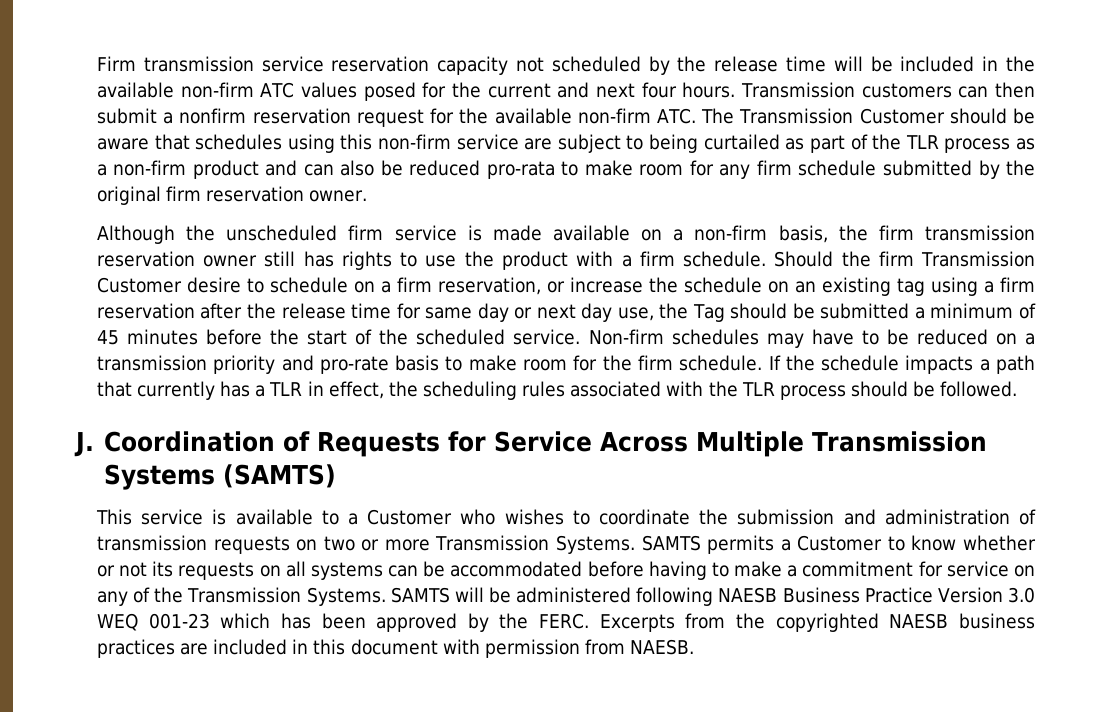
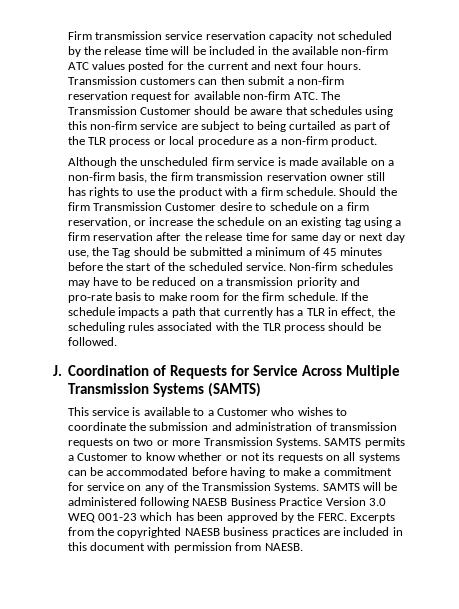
- Firm transmission service reservation capacity not scheduled by the release time will be included in the available non-firm ATC values posed for the current and next four hours.
+ Firm transmission service reservation capacity not scheduled by the release time will be included in the available non-firm ATC values posted for the current and next four hours.
- Transmission customers can then submit a nonfirm reservation request for the available non-firm ATC. The Transmission Customer should be aware that schedules using this non-firm service are subject to being curtailed as part of the TLR process as a non-firm product and can also be reduced pro-rata to make room for any firm schedule submitted by the original firm reservation owner.
+ Transmission customers can then submit a non-firm reservation request for available non-firm ATC. The Transmission Customer should be aware that schedules using this non-firm service are subject to being curtailed as part of the TLR process or local procedure as a non-firm product.

